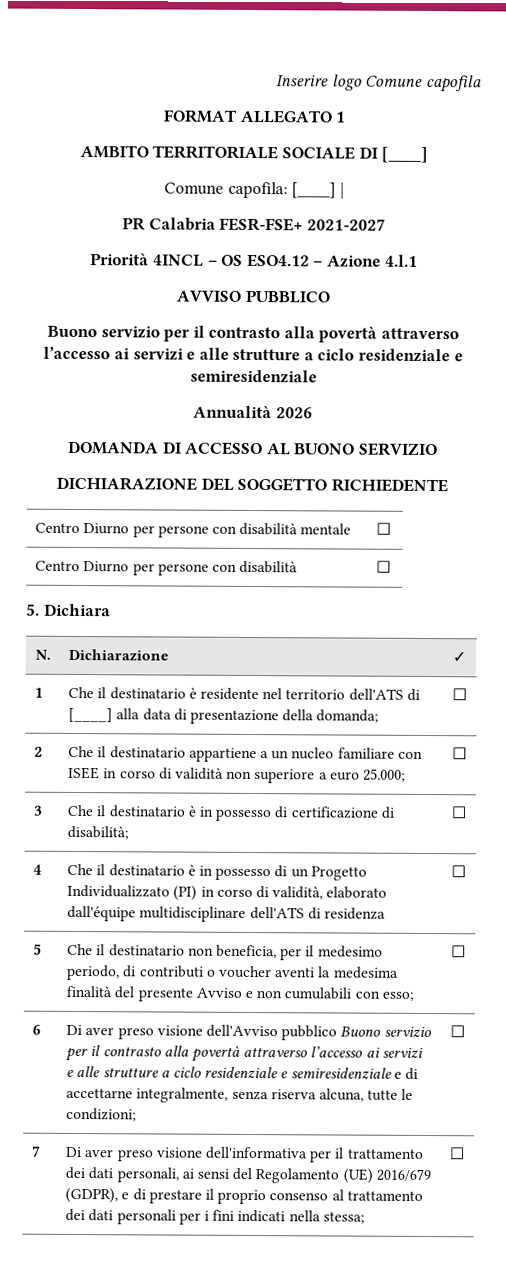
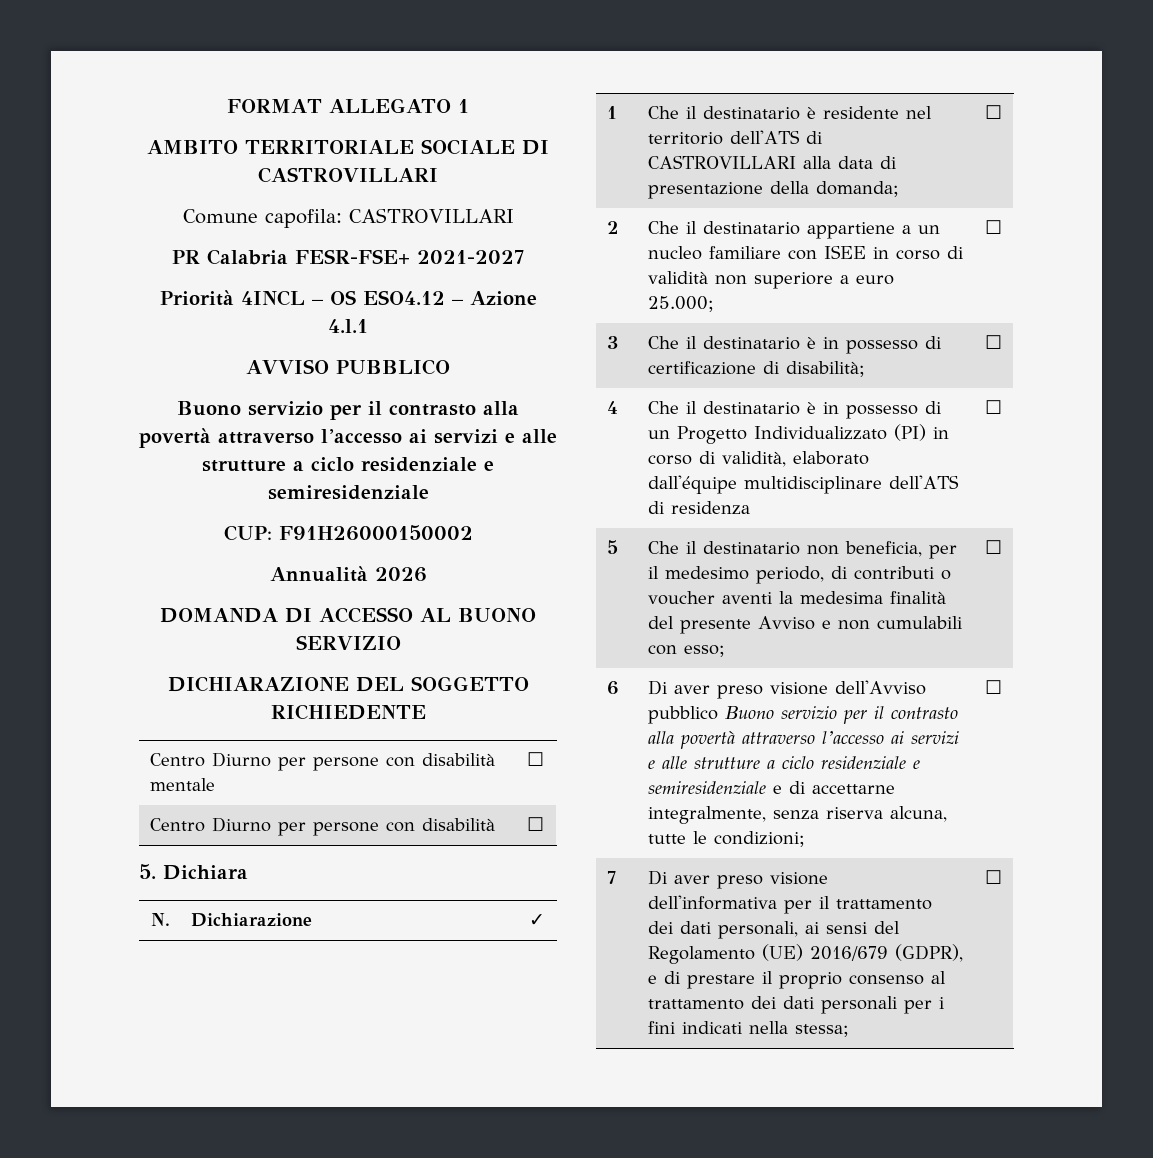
- Inserire logo Comune capofila
- AMBITO TERRITORIALE SOCIALE DI [____]
+ AMBITO TERRITORIALE SOCIALE DI CASTROVILLARI
- Comune capofila: [____] |
+ Comune capofila: CASTROVILLARI
+ CUP: F91H26000150002
- 1 | Che il destinatario è residente nel territorio dell'ATS di [____] alla data di presentazione della domanda; | ☐
+ 1 | Che il destinatario è residente nel territorio dell'ATS di CASTROVILLARI alla data di presentazione della domanda; | ☐

